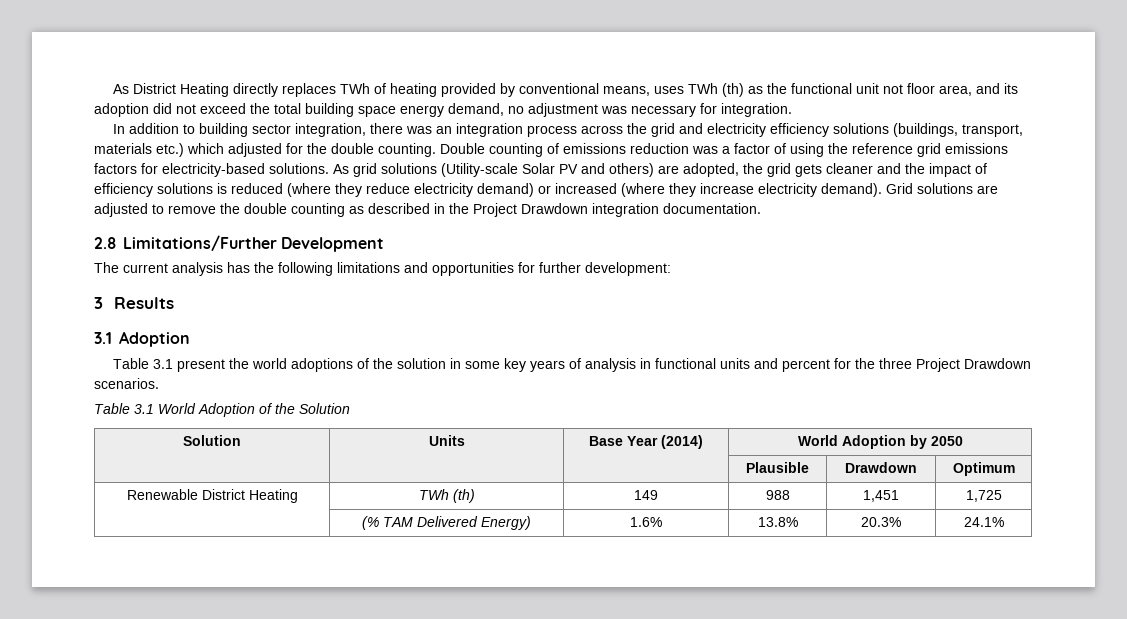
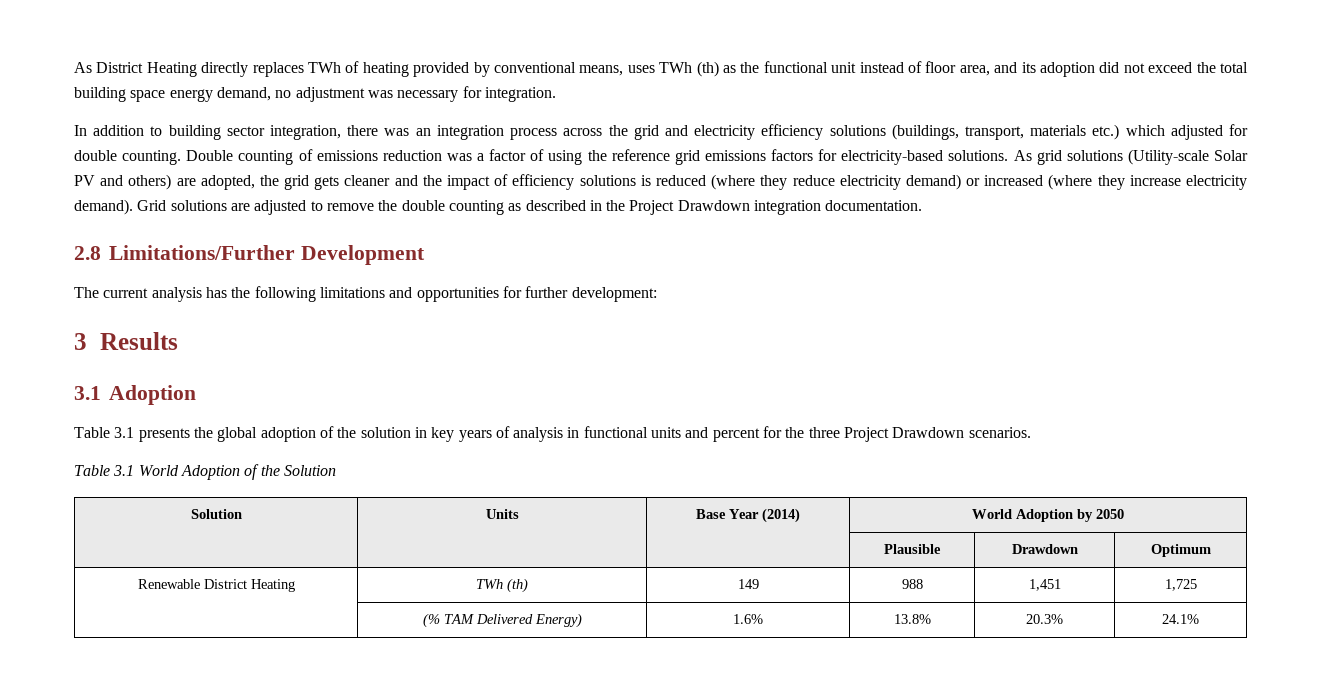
- As District Heating directly replaces TWh of heating provided by conventional means, uses TWh (th) as the functional unit not floor area, and its adoption did not exceed the total building space energy demand, no adjustment was necessary for integration.
+ As District Heating directly replaces TWh of heating provided by conventional means, uses TWh (th) as the functional unit instead of floor area, and its adoption did not exceed the total building space energy demand, no adjustment was necessary for integration.
- In addition to building sector integration, there was an integration process across the grid and electricity efficiency solutions (buildings, transport, materials etc.) which adjusted for the double counting.
+ In addition to building sector integration, there was an integration process across the grid and electricity efficiency solutions (buildings, transport, materials etc.) which adjusted for double counting.
- Table 3.1 present the world adoptions of the solution in some key years of analysis in functional units and percent for the three Project Drawdown scenarios.
+ Table 3.1 presents the global adoption of the solution in key years of analysis in functional units and percent for the three Project Drawdown scenarios.

